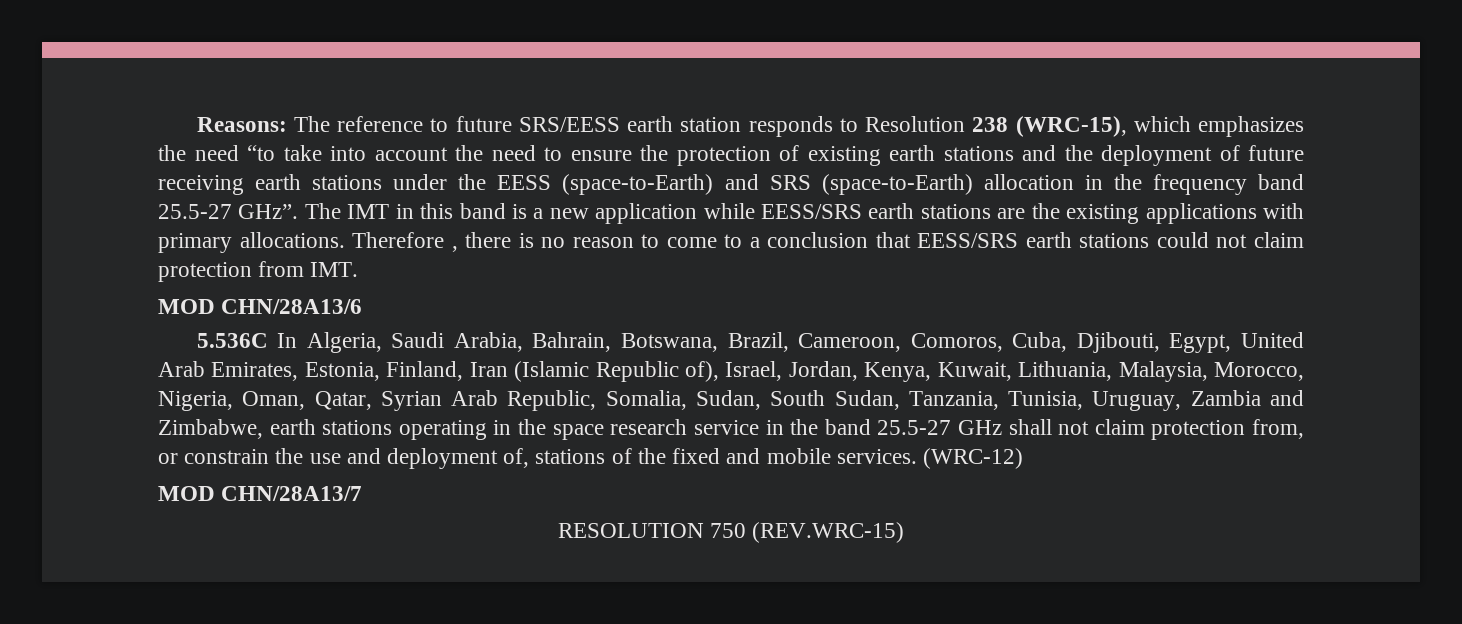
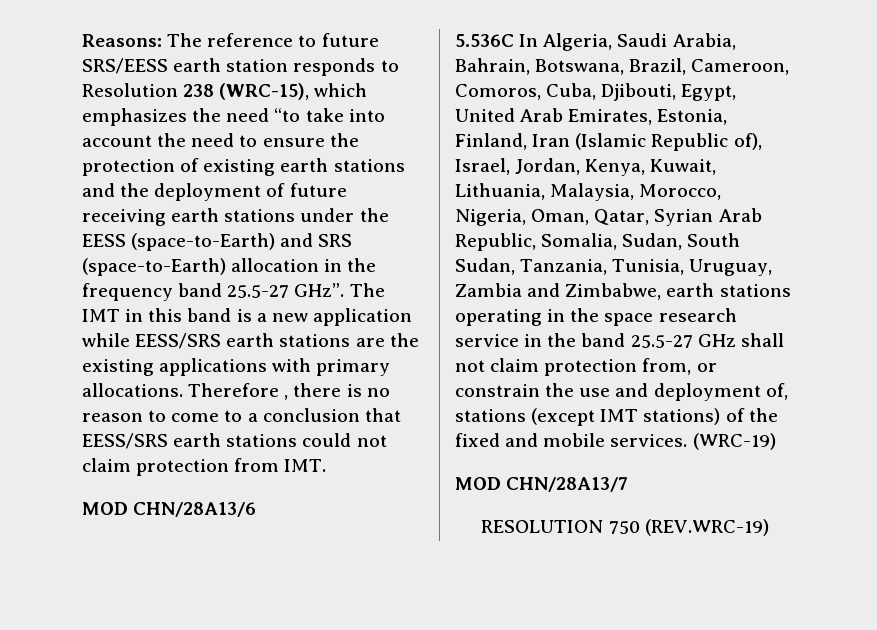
- 5.536C In Algeria, Saudi Arabia, Bahrain, Botswana, Brazil, Cameroon, Comoros, Cuba, Djibouti, Egypt, United Arab Emirates, Estonia, Finland, Iran (Islamic Republic of), Israel, Jordan, Kenya, Kuwait, Lithuania, Malaysia, Morocco, Nigeria, Oman, Qatar, Syrian Arab Republic, Somalia, Sudan, South Sudan, Tanzania, Tunisia, Uruguay, Zambia and Zimbabwe, earth stations operating in the space research service in the band 25.5-27 GHz shall not claim protection from, or constrain the use and deployment of, stations of the fixed and mobile services.
+ 5.536C In Algeria, Saudi Arabia, Bahrain, Botswana, Brazil, Cameroon, Comoros, Cuba, Djibouti, Egypt, United Arab Emirates, Estonia, Finland, Iran (Islamic Republic of), Israel, Jordan, Kenya, Kuwait, Lithuania, Malaysia, Morocco, Nigeria, Oman, Qatar, Syrian Arab Republic, Somalia, Sudan, South Sudan, Tanzania, Tunisia, Uruguay, Zambia and Zimbabwe, earth stations operating in the space research service in the band 25.5-27 GHz shall not claim protection from, or constrain the use and deployment of, stations (except IMT stations) of the fixed and mobile services.
- (WRC-12)
+ (WRC-19)
- RESOLUTION 750 (REV.WRC-15)
+ RESOLUTION 750 (REV.WRC-19)

